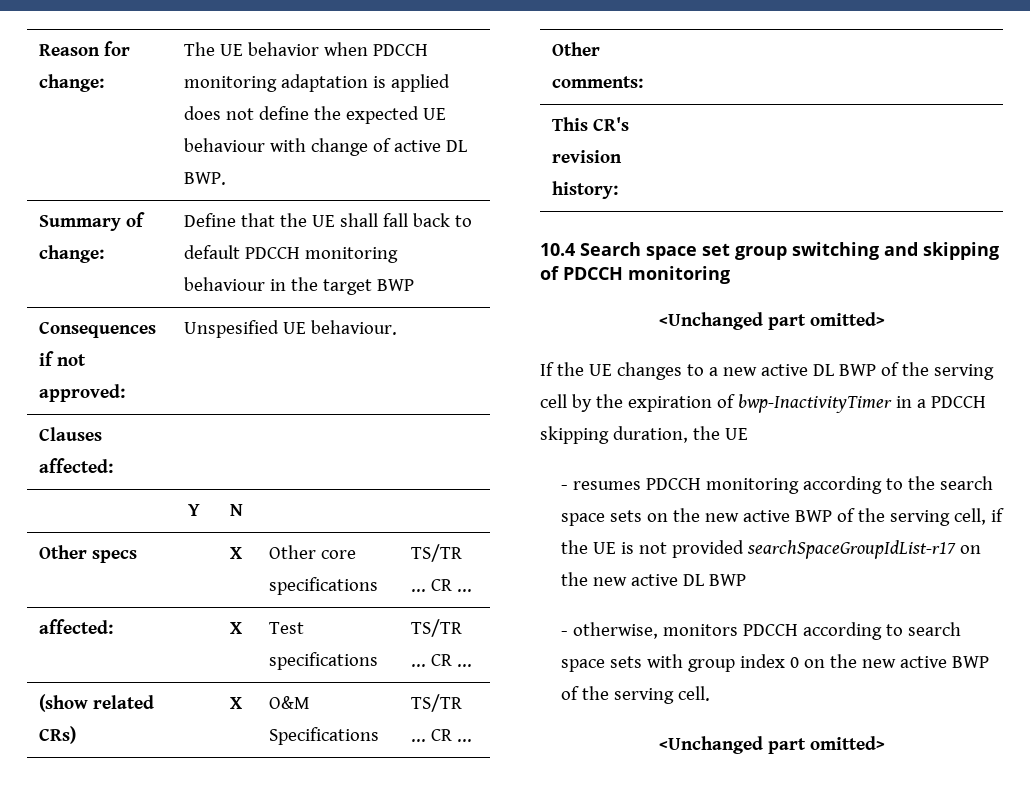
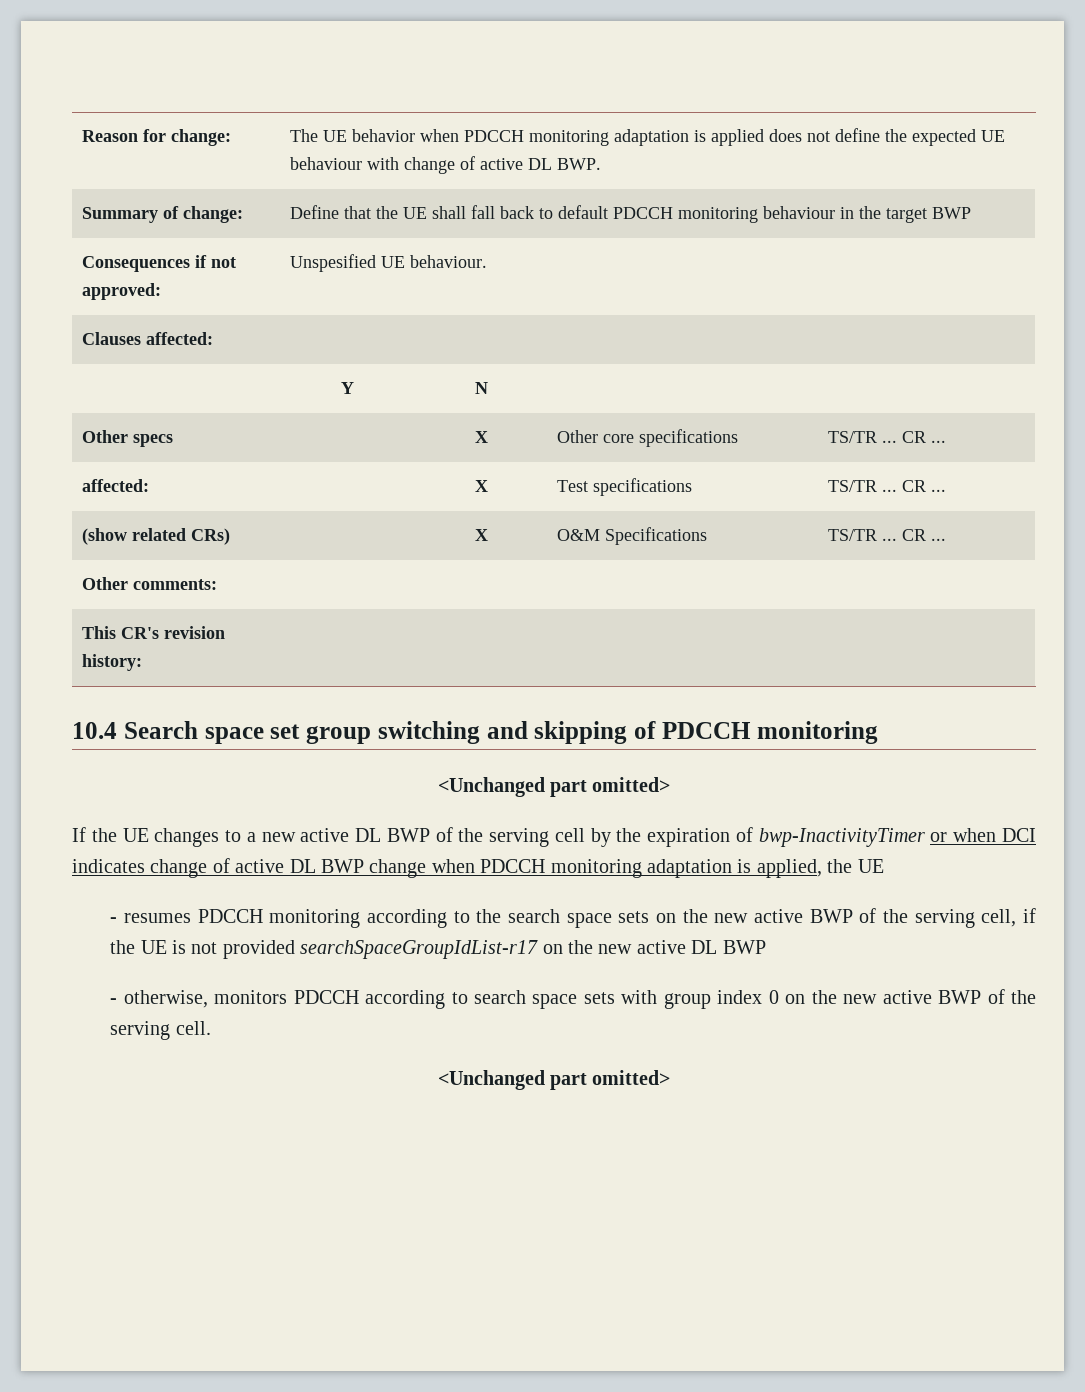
- If the UE changes to a new active DL BWP of the serving cell by the expiration of bwp-InactivityTimer in a PDCCH skipping duration, the UE
+ If the UE changes to a new active DL BWP of the serving cell by the expiration of bwp-InactivityTimer or when DCI indicates change of active DL BWP change when PDCCH monitoring adaptation is applied, the UE

